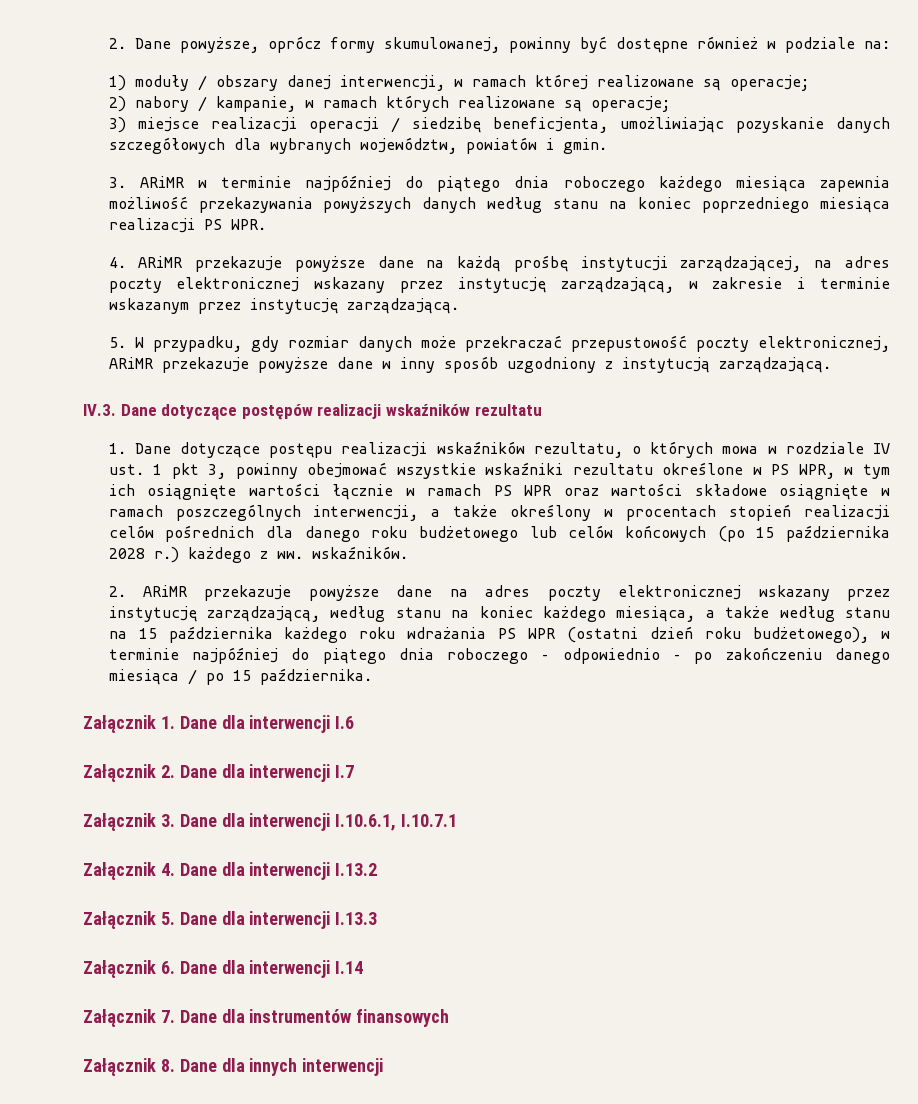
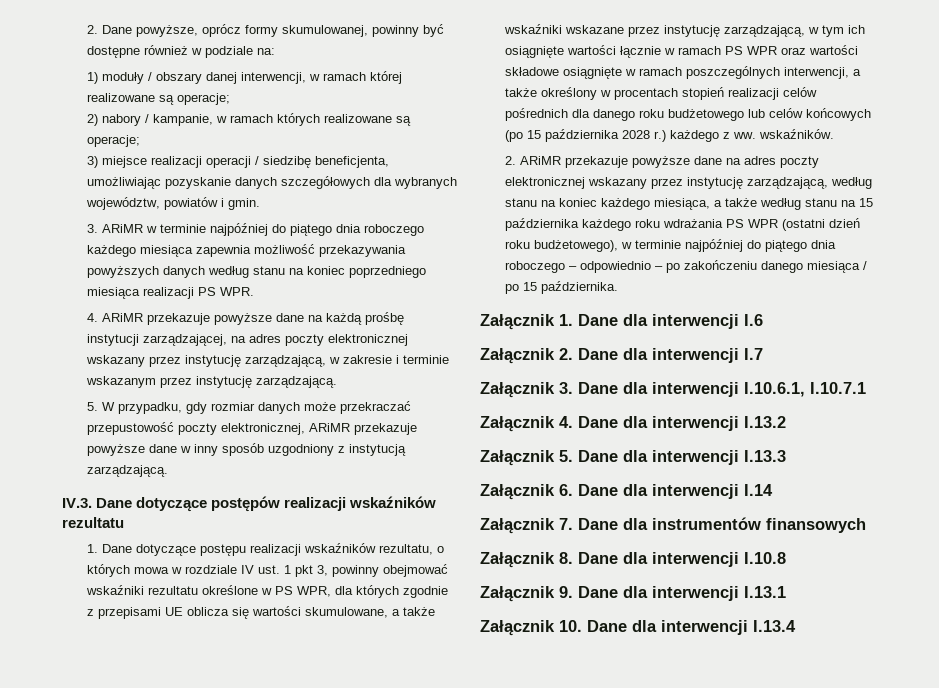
- 1. Dane dotyczące postępu realizacji wskaźników rezultatu, o których mowa w rozdziale IV ust. 1 pkt 3, powinny obejmować wszystkie wskaźniki rezultatu określone w PS WPR, w tym ich osiągnięte wartości łącznie w ramach PS WPR oraz wartości składowe osiągnięte w ramach poszczególnych interwencji, a także określony w procentach stopień realizacji celów pośrednich dla danego roku budżetowego lub celów końcowych (po 15 października 2028 r.) każdego z ww. wskaźników.
+ 1. Dane dotyczące postępu realizacji wskaźników rezultatu, o których mowa w rozdziale IV ust. 1 pkt 3, powinny obejmować wskaźniki rezultatu określone w PS WPR, dla których zgodnie z przepisami UE oblicza się wartości skumulowane, a także wskaźniki wskazane przez instytucję zarządzającą, w tym ich osiągnięte wartości łącznie w ramach PS WPR oraz wartości składowe osiągnięte w ramach poszczególnych interwencji, a także określony w procentach stopień realizacji celów pośrednich dla danego roku budżetowego lub celów końcowych (po 15 października 2028 r.) każdego z ww. wskaźników.
- Załącznik 8. Dane dla innych interwencji
+ Załącznik 8. Dane dla interwencji I.10.8
+ Załącznik 9. Dane dla interwencji I.13.1
+ Załącznik 10. Dane dla interwencji I.13.4

